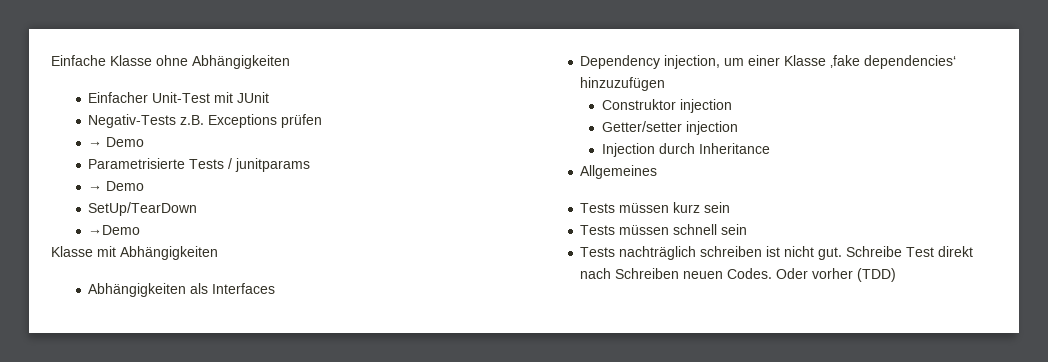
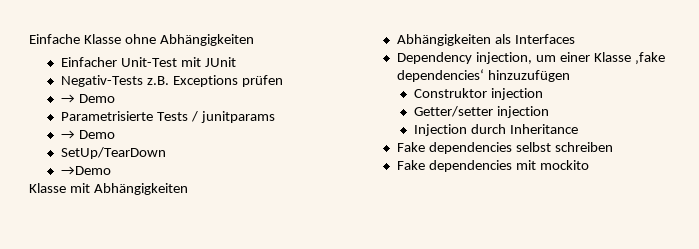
- Allgemeines
- Tests müssen kurz sein
- Tests müssen schnell sein
- Tests nachträglich schreiben ist nicht gut. Schreibe Test direkt nach Schreiben neuen Codes. Oder vorher (TDD)
+ Fake dependencies selbst schreiben
+ Fake dependencies mit mockito

